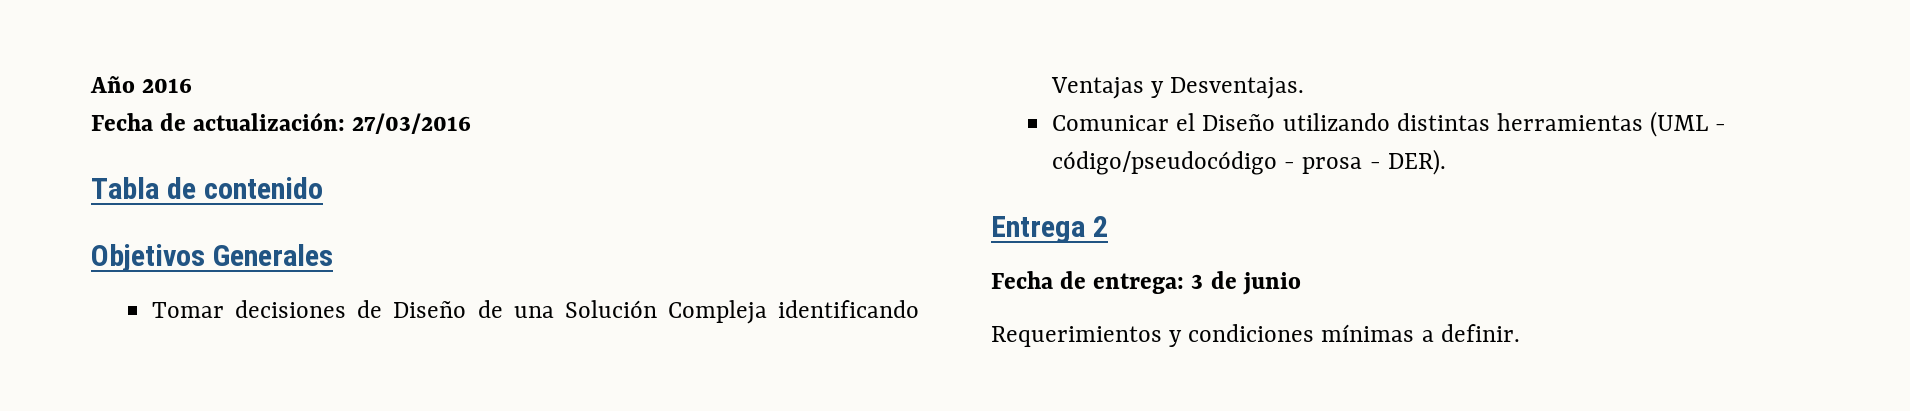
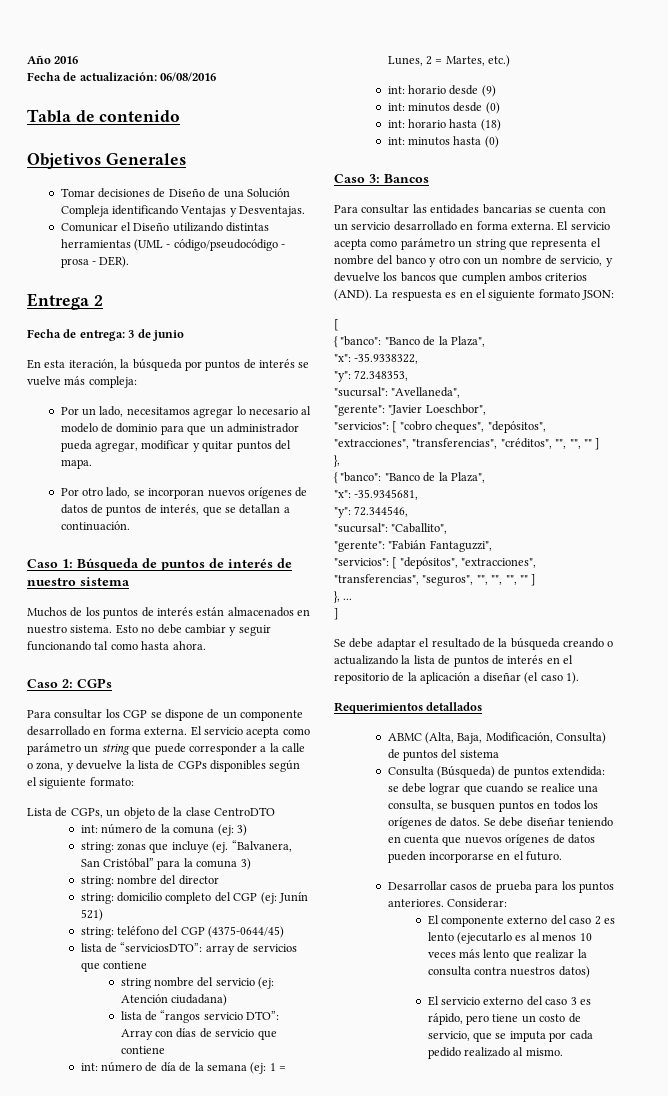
- Fecha de actualización: 27/03/2016
+ Fecha de actualización: 06/08/2016
- Requerimientos y condiciones mínimas a definir.
+ En esta iteración, la búsqueda por puntos de interés se vuelve más compleja:
+ Por un lado, necesitamos agregar lo necesario al modelo de dominio para que un administrador pueda agregar, modificar y quitar puntos del mapa.
+ Por otro lado, se incorporan nuevos orígenes de datos de puntos de interés, que se detallan a continuación.
+ Caso 1: Búsqueda de puntos de interés de nuestro sistema
+ Muchos de los puntos de interés están almacenados en nuestro sistema. Esto no debe cambiar y seguir funcionando tal como hasta ahora.
+ Caso 2: CGPs
+ Para consultar los CGP se dispone de un componente desarrollado en forma externa. El servicio acepta como parámetro un string que puede corresponder a la calle o zona, y devuelve la lista de CGPs disponibles según el siguiente formato:
+ Lista de CGPs, un objeto de la clase CentroDTO
+ int: número de la comuna (ej: 3)
+ string: zonas que incluye (ej. “Balvanera, San Cristóbal” para la comuna 3)
+ string: nombre del director
+ string: domicilio completo del CGP (ej: Junín 521)
+ string: teléfono del CGP (4375-0644/45)
+ lista de “serviciosDTO”: array de servicios que contiene
+ string nombre del servicio (ej: Atención ciudadana)
+ lista de “rangos servicio DTO”: Array con días de servicio que contiene
+ int: número de día de la semana (ej: 1 = Lunes, 2 = Martes, etc.)
+ int: horario desde (9)
+ int: minutos desde (0)
+ int: horario hasta (18)
+ int: minutos hasta (0)
+ Caso 3: Bancos
+ Para consultar las entidades bancarias se cuenta con un servicio desarrollado en forma externa. El servicio acepta como parámetro un string que representa el nombre del banco y otro con un nombre de servicio, y devuelve los bancos que cumplen ambos criterios (AND). La respuesta es en el siguiente formato JSON:
+ [
+ { "banco": "Banco de la Plaza",
+ "x": -35.9338322,
+ "y": 72.348353,
+ "sucursal": "Avellaneda",
+ "gerente": "Javier Loeschbor",
+ "servicios": [ "cobro cheques", "depósitos", "extracciones", "transferencias", "créditos", "", "", "" ]
+ },
+ { "banco": "Banco de la Plaza",
+ "x": -35.9345681,
+ "y": 72.344546,
+ "sucursal": "Caballito",
+ "gerente": "Fabián Fantaguzzi",
+ "servicios": [ "depósitos", "extracciones", "transferencias", "seguros", "", "", "", "" ]
+ }, ...
+ ]
+ Se debe adaptar el resultado de la búsqueda creando o actualizando la lista de puntos de interés en el repositorio de la aplicación a diseñar (el caso 1).
+ Requerimientos detallados
+ ABMC (Alta, Baja, Modificación, Consulta) de puntos del sistema
+ Consulta (Búsqueda) de puntos extendida: se debe lograr que cuando se realice una consulta, se busquen puntos en todos los orígenes de datos. Se debe diseñar teniendo en cuenta que nuevos orígenes de datos pueden incorporarse en el futuro.
+ Desarrollar casos de prueba para los puntos anteriores. Considerar:
+ El componente externo del caso 2 es lento (ejecutarlo es al menos 10 veces más lento que realizar la consulta contra nuestros datos)
+ El servicio externo del caso 3 es rápido, pero tiene un costo de servicio, que se imputa por cada pedido realizado al mismo.

